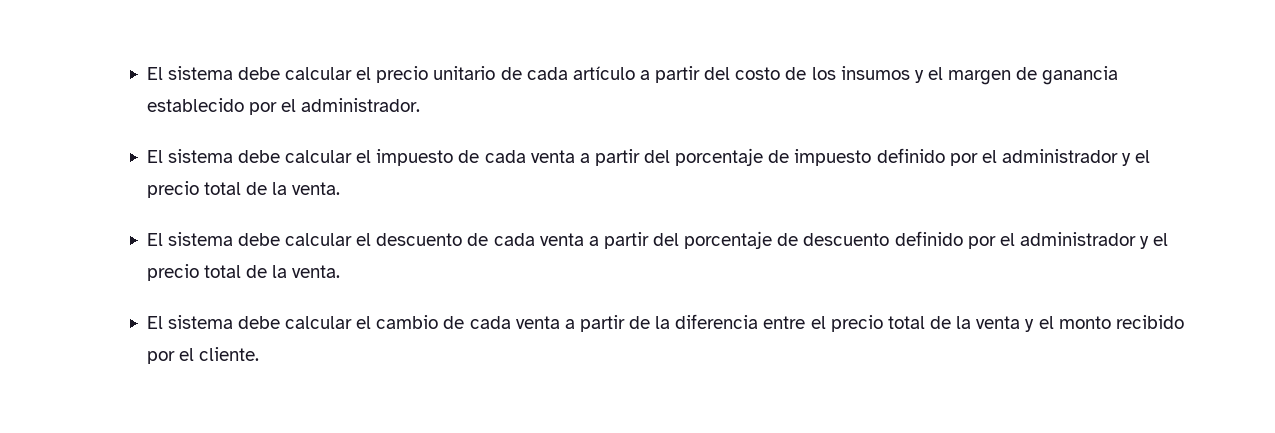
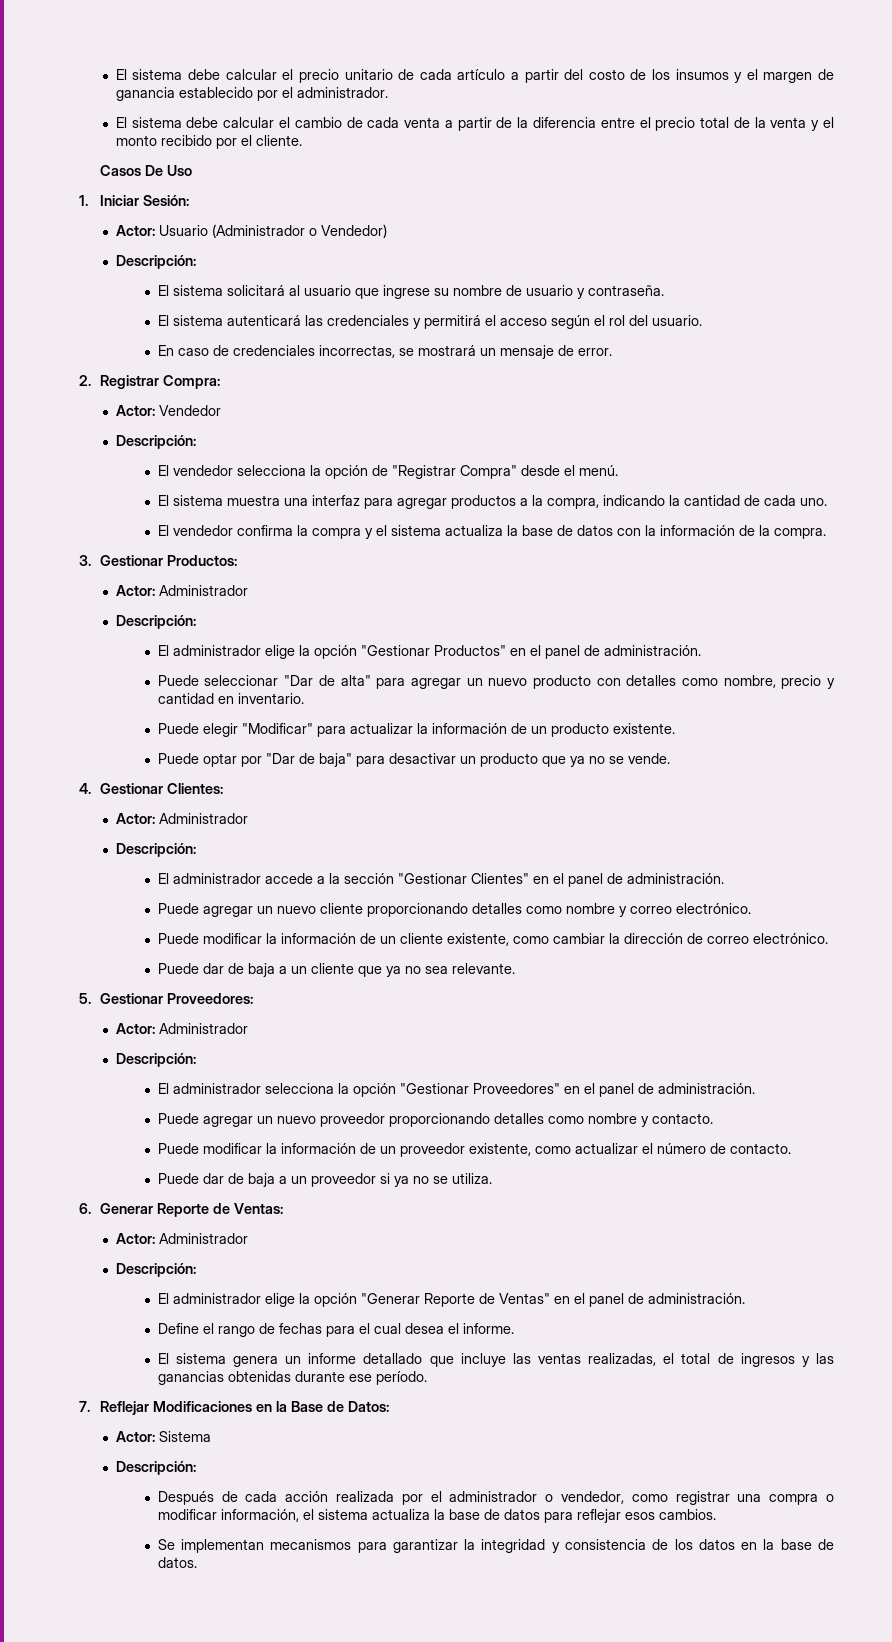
- El sistema debe calcular el impuesto de cada venta a partir del porcentaje de impuesto definido por el administrador y el precio total de la venta.
- El sistema debe calcular el descuento de cada venta a partir del porcentaje de descuento definido por el administrador y el precio total de la venta.
+ Casos De Uso
+ 1. Iniciar Sesión:
+ Actor: Usuario (Administrador o Vendedor)
+ Descripción:
+ El sistema solicitará al usuario que ingrese su nombre de usuario y contraseña.
+ El sistema autenticará las credenciales y permitirá el acceso según el rol del usuario.
+ En caso de credenciales incorrectas, se mostrará un mensaje de error.
+ 2. Registrar Compra:
+ Actor: Vendedor
+ Descripción:
+ El vendedor selecciona la opción de "Registrar Compra" desde el menú.
+ El sistema muestra una interfaz para agregar productos a la compra, indicando la cantidad de cada uno.
+ El vendedor confirma la compra y el sistema actualiza la base de datos con la información de la compra.
+ 3. Gestionar Productos:
+ Actor: Administrador
+ Descripción:
+ El administrador elige la opción "Gestionar Productos" en el panel de administración.
+ Puede seleccionar "Dar de alta" para agregar un nuevo producto con detalles como nombre, precio y cantidad en inventario.
+ Puede elegir "Modificar" para actualizar la información de un producto existente.
+ Puede optar por "Dar de baja" para desactivar un producto que ya no se vende.
+ 4. Gestionar Clientes:
+ Actor: Administrador
+ Descripción:
+ El administrador accede a la sección "Gestionar Clientes" en el panel de administración.
+ Puede agregar un nuevo cliente proporcionando detalles como nombre y correo electrónico.
+ Puede modificar la información de un cliente existente, como cambiar la dirección de correo electrónico.
+ Puede dar de baja a un cliente que ya no sea relevante.
+ 5. Gestionar Proveedores:
+ Actor: Administrador
+ Descripción:
+ El administrador selecciona la opción "Gestionar Proveedores" en el panel de administración.
+ Puede agregar un nuevo proveedor proporcionando detalles como nombre y contacto.
+ Puede modificar la información de un proveedor existente, como actualizar el número de contacto.
+ Puede dar de baja a un proveedor si ya no se utiliza.
+ 6. Generar Reporte de Ventas:
+ Actor: Administrador
+ Descripción:
+ El administrador elige la opción "Generar Reporte de Ventas" en el panel de administración.
+ Define el rango de fechas para el cual desea el informe.
+ El sistema genera un informe detallado que incluye las ventas realizadas, el total de ingresos y las ganancias obtenidas durante ese período.
+ 7. Reflejar Modificaciones en la Base de Datos:
+ Actor: Sistema
+ Descripción:
+ Después de cada acción realizada por el administrador o vendedor, como registrar una compra o modificar información, el sistema actualiza la base de datos para reflejar esos cambios.
+ Se implementan mecanismos para garantizar la integridad y consistencia de los datos en la base de datos.

